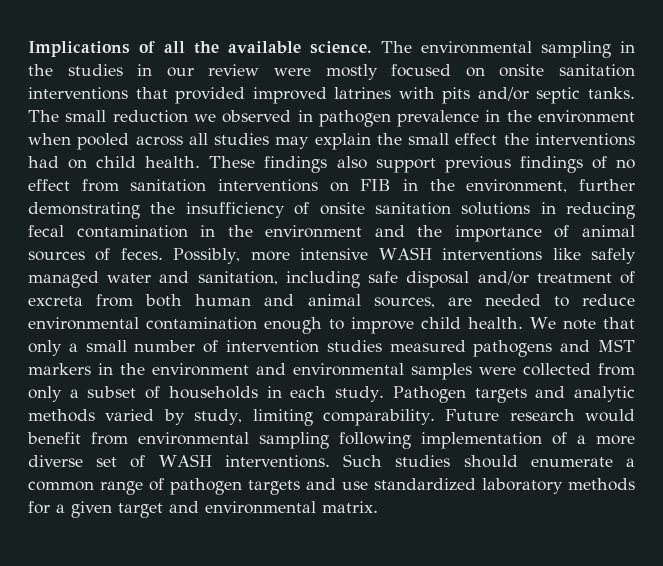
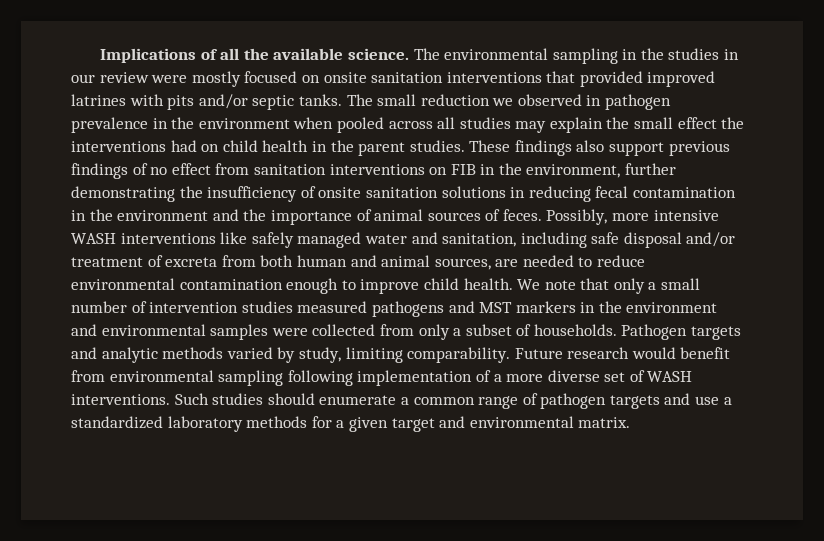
- The small reduction we observed in pathogen prevalence in the environment when pooled across all studies may explain the small effect the interventions had on child health.
+ The small reduction we observed in pathogen prevalence in the environment when pooled across all studies may explain the small effect the interventions had on child health in the parent studies.
- We note that only a small number of intervention studies measured pathogens and MST markers in the environment and environmental samples were collected from only a subset of households in each study.
+ We note that only a small number of intervention studies measured pathogens and MST markers in the environment and environmental samples were collected from only a subset of households.
- Such studies should enumerate a common range of pathogen targets and use standardized laboratory methods for a given target and environmental matrix.
+ Such studies should enumerate a common range of pathogen targets and use a standardized laboratory methods for a given target and environmental matrix.

